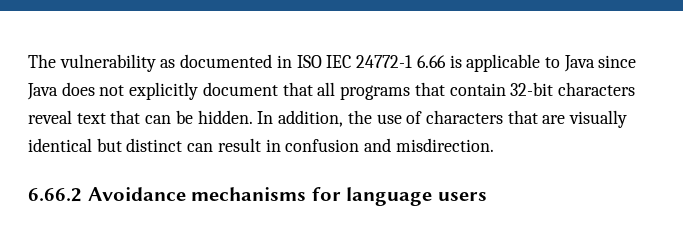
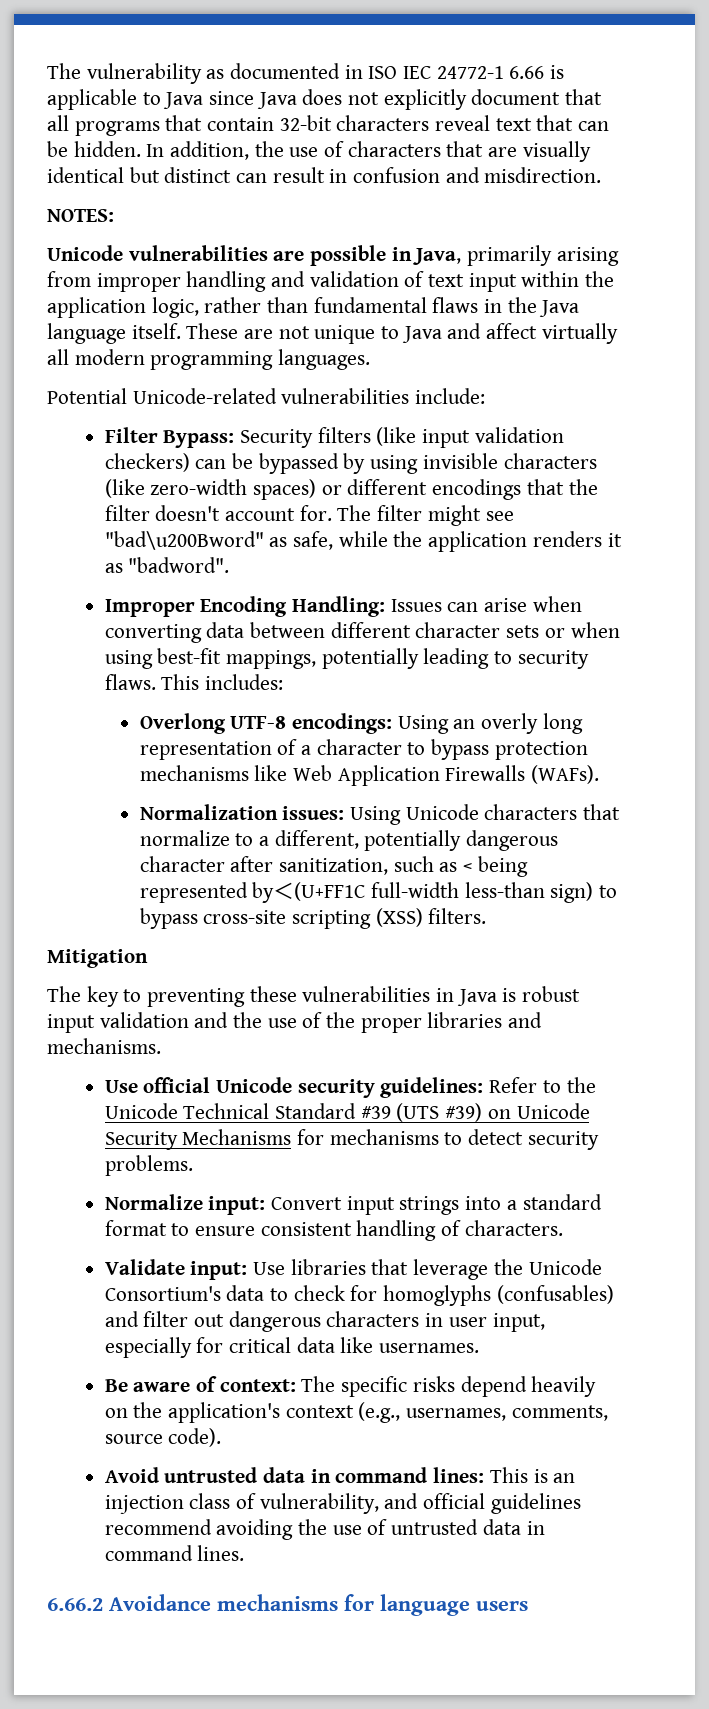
+ NOTES:
+ Unicode vulnerabilities are possible in Java, primarily arising from improper handling and validation of text input within the application logic, rather than fundamental flaws in the Java language itself. These are not unique to Java and affect virtually all modern programming languages.
+ Potential Unicode-related vulnerabilities include:
+ Filter Bypass: Security filters (like input validation checkers) can be bypassed by using invisible characters (like zero-width spaces) or different encodings that the filter doesn't account for. The filter might see "bad\u200Bword" as safe, while the application renders it as "badword".
+ Improper Encoding Handling: Issues can arise when converting data between different character sets or when using best-fit mappings, potentially leading to security flaws. This includes:
+ Overlong UTF-8 encodings: Using an overly long representation of a character to bypass protection mechanisms like Web Application Firewalls (WAFs).
+ Normalization issues: Using Unicode characters that normalize to a different, potentially dangerous character after sanitization, such as < being represented by＜(U+FF1C full-width less-than sign) to bypass cross-site scripting (XSS) filters.
+ Mitigation
+ The key to preventing these vulnerabilities in Java is robust input validation and the use of the proper libraries and mechanisms.
+ Use official Unicode security guidelines: Refer to the Unicode Technical Standard #39 (UTS #39) on Unicode Security Mechanisms for mechanisms to detect security problems.
+ Normalize input: Convert input strings into a standard format to ensure consistent handling of characters.
+ Validate input: Use libraries that leverage the Unicode Consortium's data to check for homoglyphs (confusables) and filter out dangerous characters in user input, especially for critical data like usernames.
+ Be aware of context: The specific risks depend heavily on the application's context (e.g., usernames, comments, source code).
+ Avoid untrusted data in command lines: This is an injection class of vulnerability, and official guidelines recommend avoiding the use of untrusted data in command lines.

